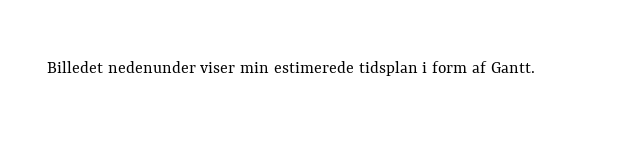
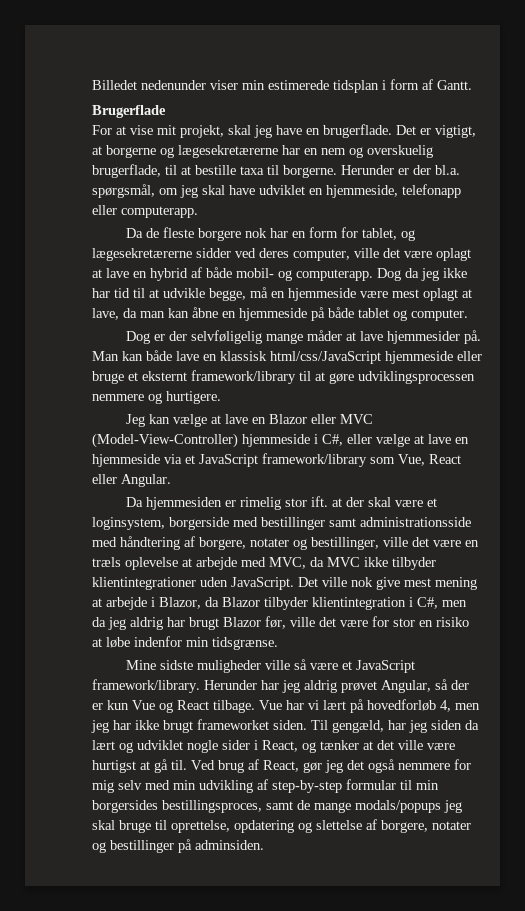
+ Brugerflade
+ For at vise mit projekt, skal jeg have en brugerflade. Det er vigtigt, at borgerne og lægesekretærerne har en nem og overskuelig brugerflade, til at bestille taxa til borgerne. Herunder er der bl.a. spørgsmål, om jeg skal have udviklet en hjemmeside, telefonapp eller computerapp.
+ Da de fleste borgere nok har en form for tablet, og lægesekretærerne sidder ved deres computer, ville det være oplagt at lave en hybrid af både mobil- og computerapp. Dog da jeg ikke har tid til at udvikle begge, må en hjemmeside være mest oplagt at lave, da man kan åbne en hjemmeside på både tablet og computer.
+ Dog er der selvføligelig mange måder at lave hjemmesider på. Man kan både lave en klassisk html/css/JavaScript hjemmeside eller bruge et eksternt framework/library til at gøre udviklingsprocessen nemmere og hurtigere.
+ Jeg kan vælge at lave en Blazor eller MVC (Model-View-Controller) hjemmeside i C#, eller vælge at lave en hjemmeside via et JavaScript framework/library som Vue, React eller Angular.
+ Da hjemmesiden er rimelig stor ift. at der skal være et loginsystem, borgerside med bestillinger samt administrationsside med håndtering af borgere, notater og bestillinger, ville det være en træls oplevelse at arbejde med MVC, da MVC ikke tilbyder klientintegrationer uden JavaScript. Det ville nok give mest mening at arbejde i Blazor, da Blazor tilbyder klientintegration i C#, men da jeg aldrig har brugt Blazor før, ville det være for stor en risiko at løbe indenfor min tidsgrænse.
+ Mine sidste muligheder ville så være et JavaScript framework/library. Herunder har jeg aldrig prøvet Angular, så der er kun Vue og React tilbage. Vue har vi lært på hovedforløb 4, men jeg har ikke brugt frameworket siden. Til gengæld, har jeg siden da lært og udviklet nogle sider i React, og tænker at det ville være hurtigst at gå til. Ved brug af React, gør jeg det også nemmere for mig selv med min udvikling af step-by-step formular til min borgersides bestillingsproces, samt de mange modals/popups jeg skal bruge til oprettelse, opdatering og slettelse af borgere, notater og bestillinger på adminsiden.

